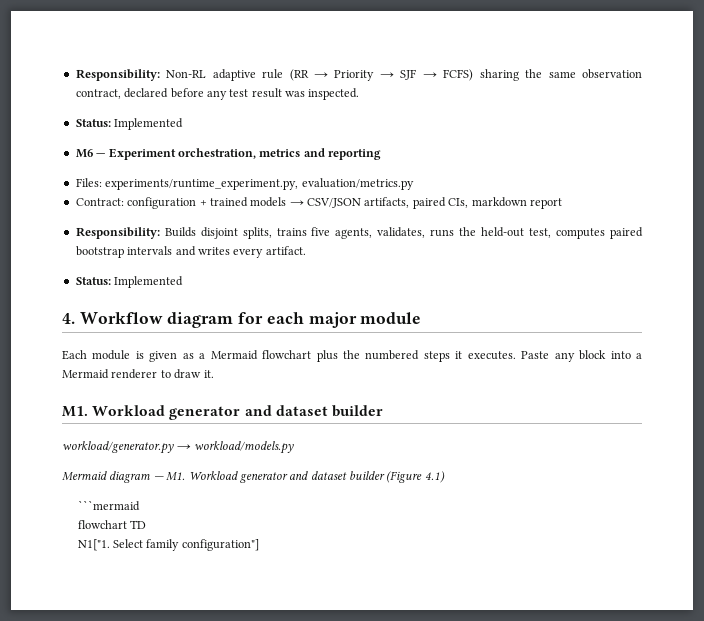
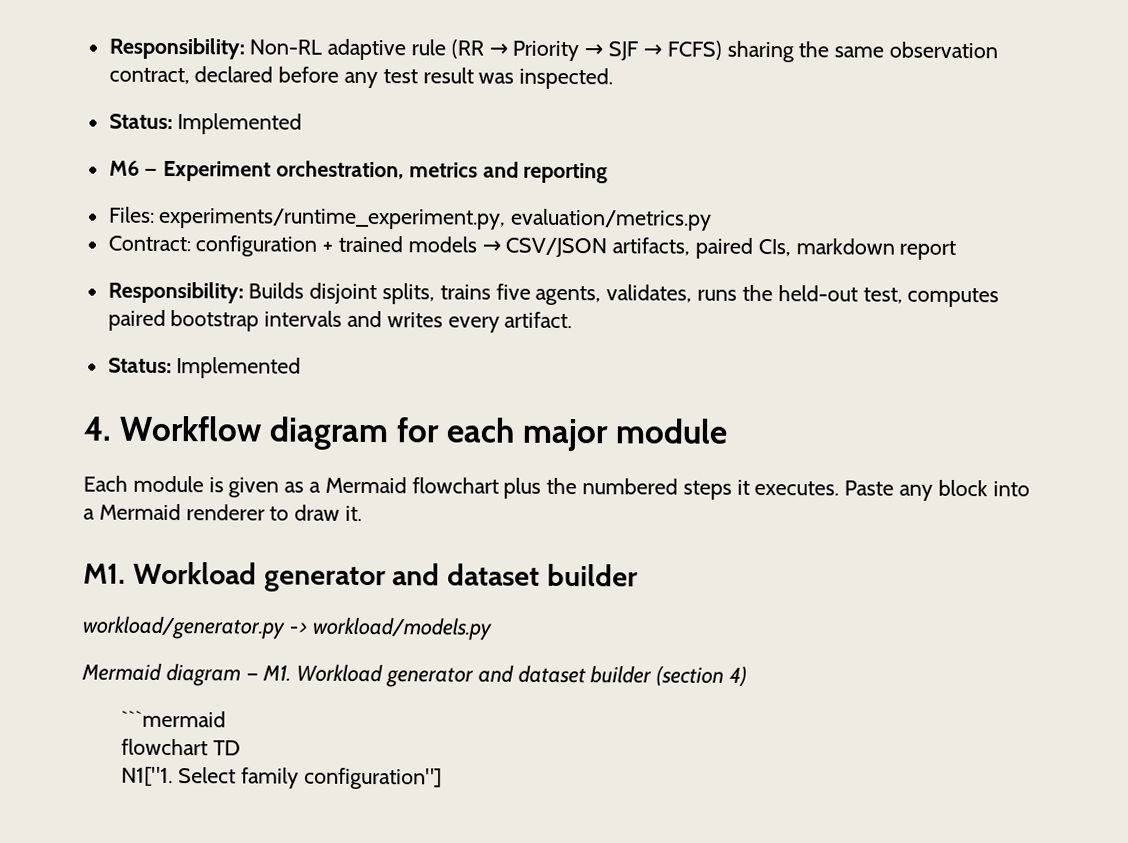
- workload/generator.py → workload/models.py
+ workload/generator.py -> workload/models.py
- Mermaid diagram — M1. Workload generator and dataset builder (Figure 4.1)
+ Mermaid diagram — M1. Workload generator and dataset builder (section 4)

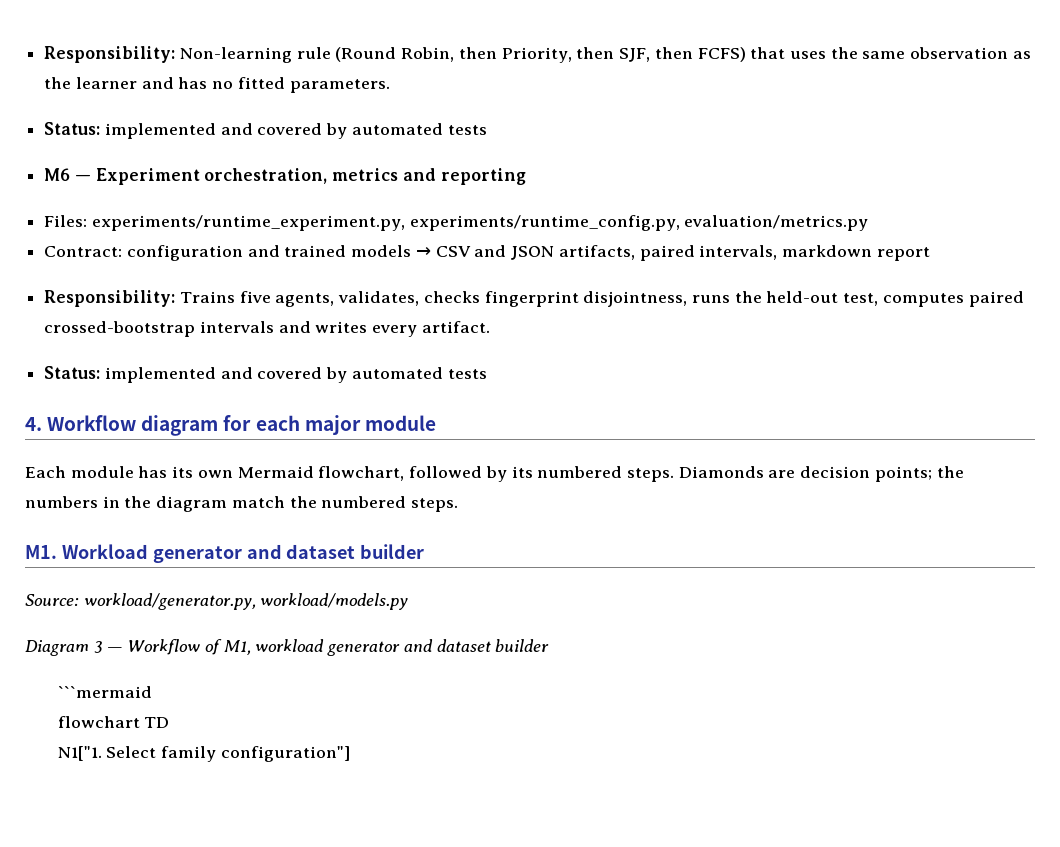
- Responsibility: Non-RL adaptive rule (RR → Priority → SJF → FCFS) sharing the same observation contract, declared before any test result was inspected.
- Status: Implemented
+ Responsibility: Non-learning rule (Round Robin, then Priority, then SJF, then FCFS) that uses the same observation as the learner and has no fitted parameters.
+ Status: implemented and covered by automated tests
- Files: experiments/runtime_experiment.py, evaluation/metrics.py
+ Files: experiments/runtime_experiment.py, experiments/runtime_config.py, evaluation/metrics.py
- Contract: configuration + trained models → CSV/JSON artifacts, paired CIs, markdown report
+ Contract: configuration and trained models → CSV and JSON artifacts, paired intervals, markdown report
- Responsibility: Builds disjoint splits, trains five agents, validates, runs the held-out test, computes paired bootstrap intervals and writes every artifact.
- Status: Implemented
+ Responsibility: Trains five agents, validates, checks fingerprint disjointness, runs the held-out test, computes paired crossed-bootstrap intervals and writes every artifact.
+ Status: implemented and covered by automated tests
- Each module is given as a Mermaid flowchart plus the numbered steps it executes. Paste any block into a Mermaid renderer to draw it.
+ Each module has its own Mermaid flowchart, followed by its numbered steps. Diamonds are decision points; the numbers in the diagram match the numbered steps.
- workload/generator.py -> workload/models.py
+ Source: workload/generator.py, workload/models.py
- Mermaid diagram — M1. Workload generator and dataset builder (section 4)
+ Diagram 3 — Workflow of M1, workload generator and dataset builder

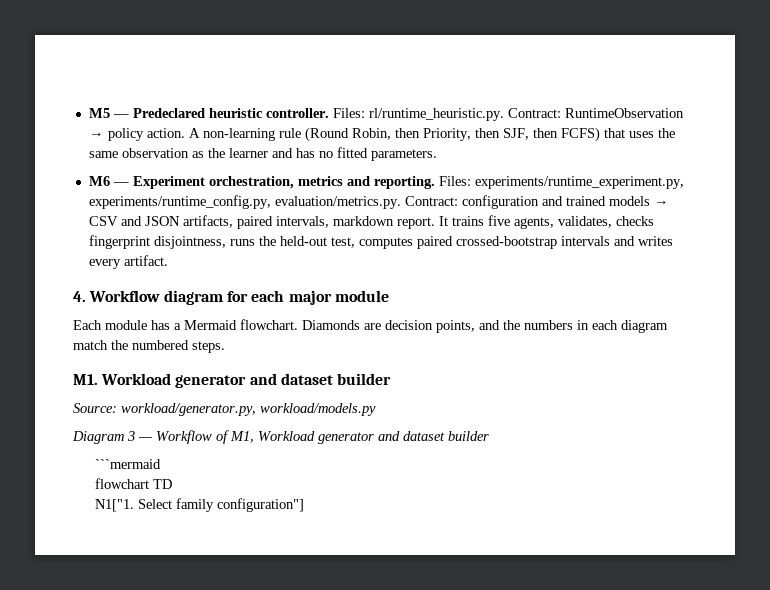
- Responsibility: Non-learning rule (Round Robin, then Priority, then SJF, then FCFS) that uses the same observation as the learner and has no fitted parameters.
- Status: implemented and covered by automated tests
+ M5 — Predeclared heuristic controller. Files: rl/runtime_heuristic.py. Contract: RuntimeObservation → policy action. A non-learning rule (Round Robin, then Priority, then SJF, then FCFS) that uses the same observation as the learner and has no fitted parameters.
- M6 — Experiment orchestration, metrics and reporting
- Files: experiments/runtime_experiment.py, experiments/runtime_config.py, evaluation/metrics.py
- Contract: configuration and trained models → CSV and JSON artifacts, paired intervals, markdown report
- Responsibility: Trains five agents, validates, checks fingerprint disjointness, runs the held-out test, computes paired crossed-bootstrap intervals and writes every artifact.
- Status: implemented and covered by automated tests
+ M6 — Experiment orchestration, metrics and reporting. Files: experiments/runtime_experiment.py, experiments/runtime_config.py, evaluation/metrics.py. Contract: configuration and trained models → CSV and JSON artifacts, paired intervals, markdown report. It trains five agents, validates, checks fingerprint disjointness, runs the held-out test, computes paired crossed-bootstrap intervals and writes every artifact.
- Each module has its own Mermaid flowchart, followed by its numbered steps.
+ Each module has a Mermaid flowchart.
- Diamonds are decision points; the numbers in the diagram match the numbered steps.
+ Diamonds are decision points, and the numbers in each diagram match the numbered steps.
- Diagram 3 — Workflow of M1, workload generator and dataset builder
+ Diagram 3 — Workflow of M1, Workload generator and dataset builder

